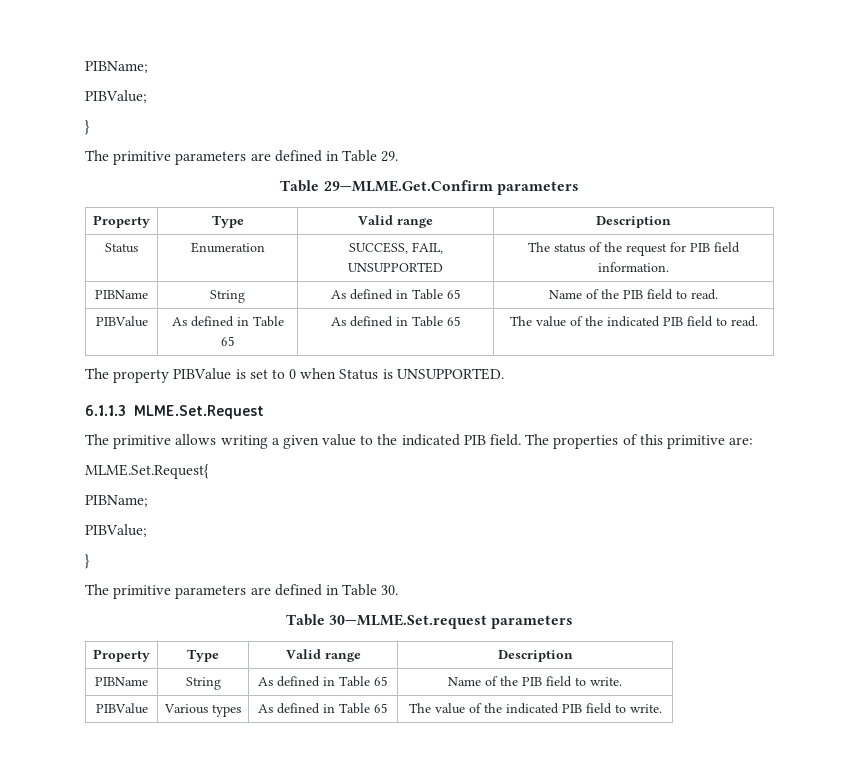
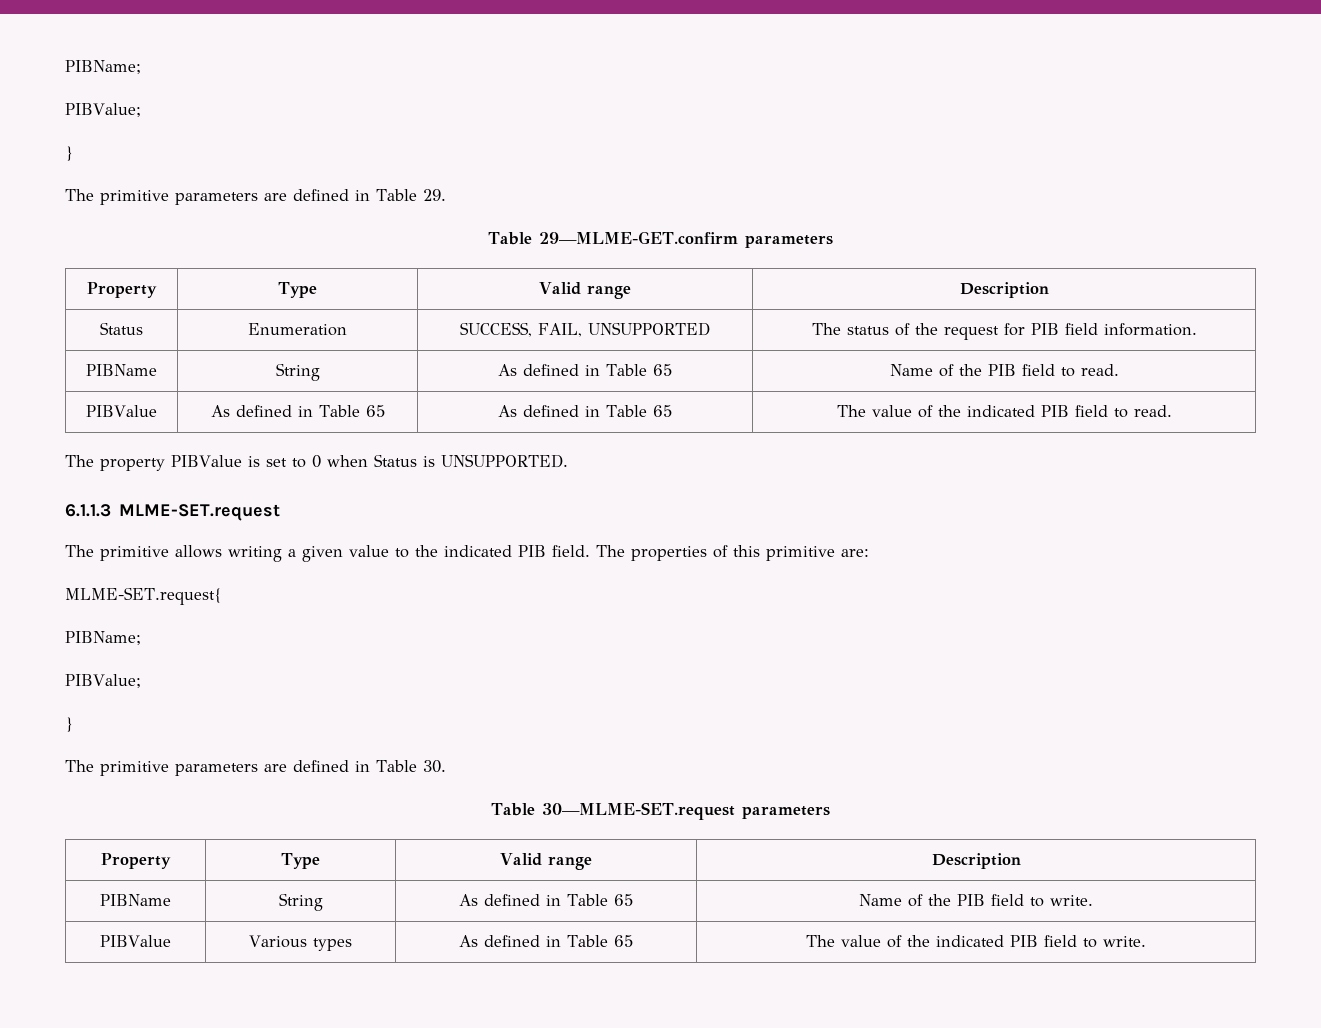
- Table 29—MLME.Get.Confirm parameters
+ Table 29—MLME-GET.confirm parameters
- 6.1.1.3 MLME.Set.Request
+ 6.1.1.3 MLME-SET.request
- MLME.Set.Request{
+ MLME-SET.request{
- Table 30—MLME.Set.request parameters
+ Table 30—MLME-SET.request parameters

